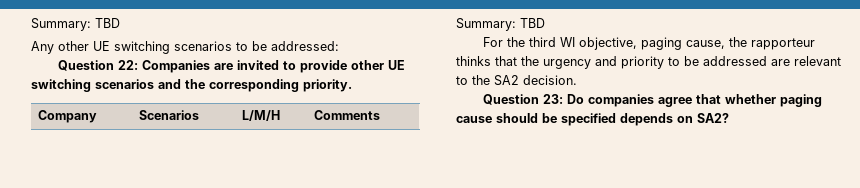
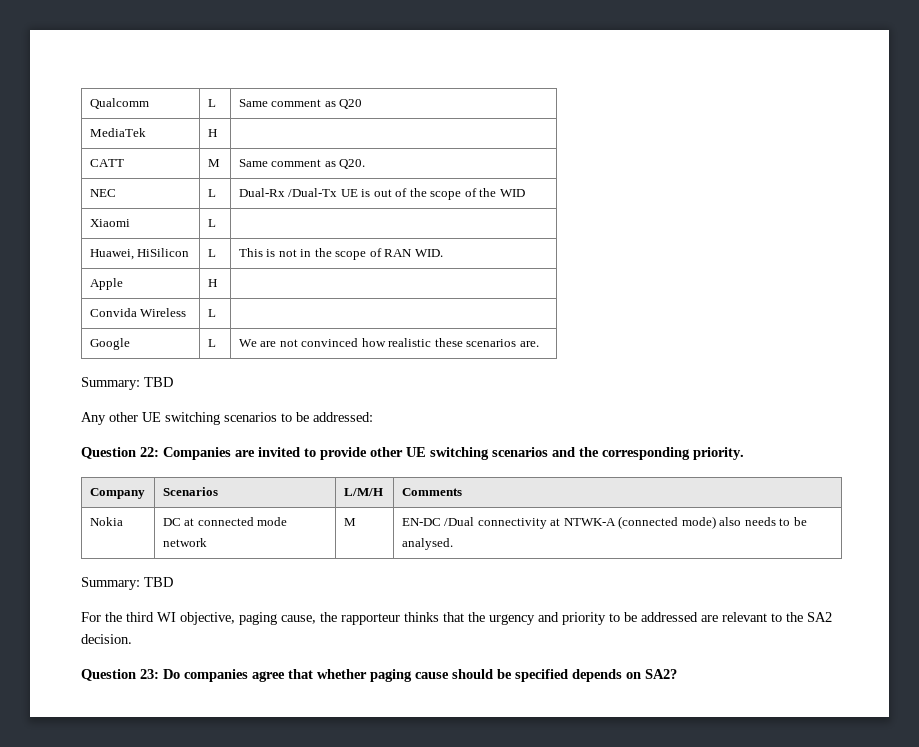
+ Qualcomm | L | Same comment as Q20
+ MediaTek | H |
+ CATT | M | Same comment as Q20.
+ NEC | L | Dual-Rx /Dual-Tx UE is out of the scope of the WID
+ Xiaomi | L |
+ Huawei, HiSilicon | L | This is not in the scope of RAN WID.
+ Apple | H |
+ Convida Wireless | L |
+ Google | L | We are not convinced how realistic these scenarios are.
+ Nokia | DC at connected mode network | M | EN-DC /Dual connectivity at NTWK-A (connected mode) also needs to be analysed.

